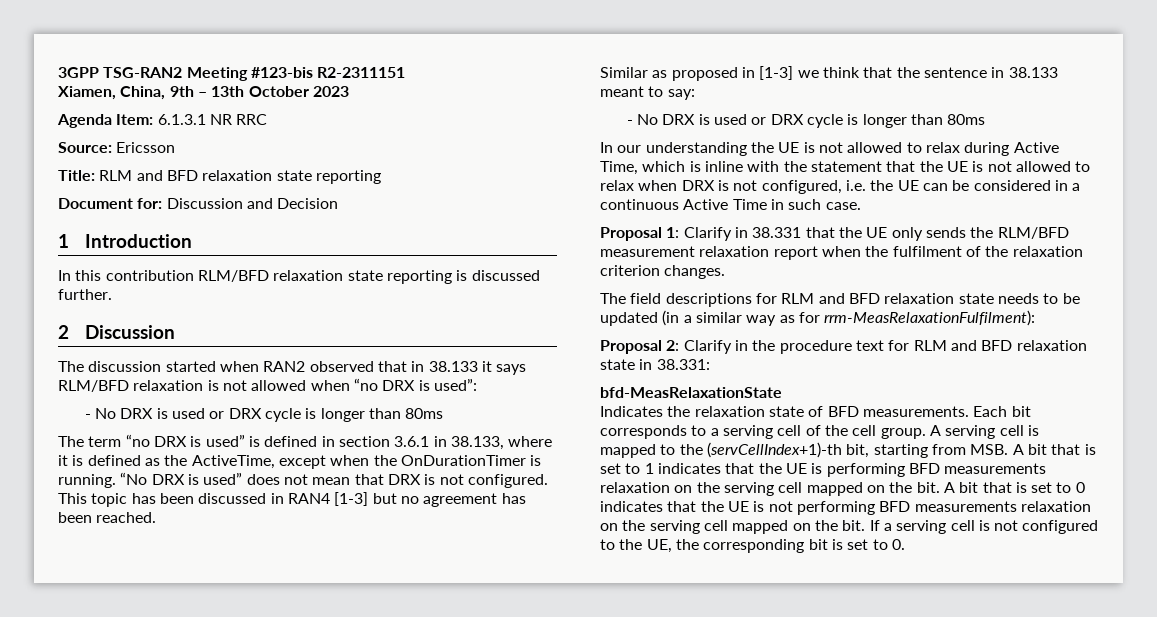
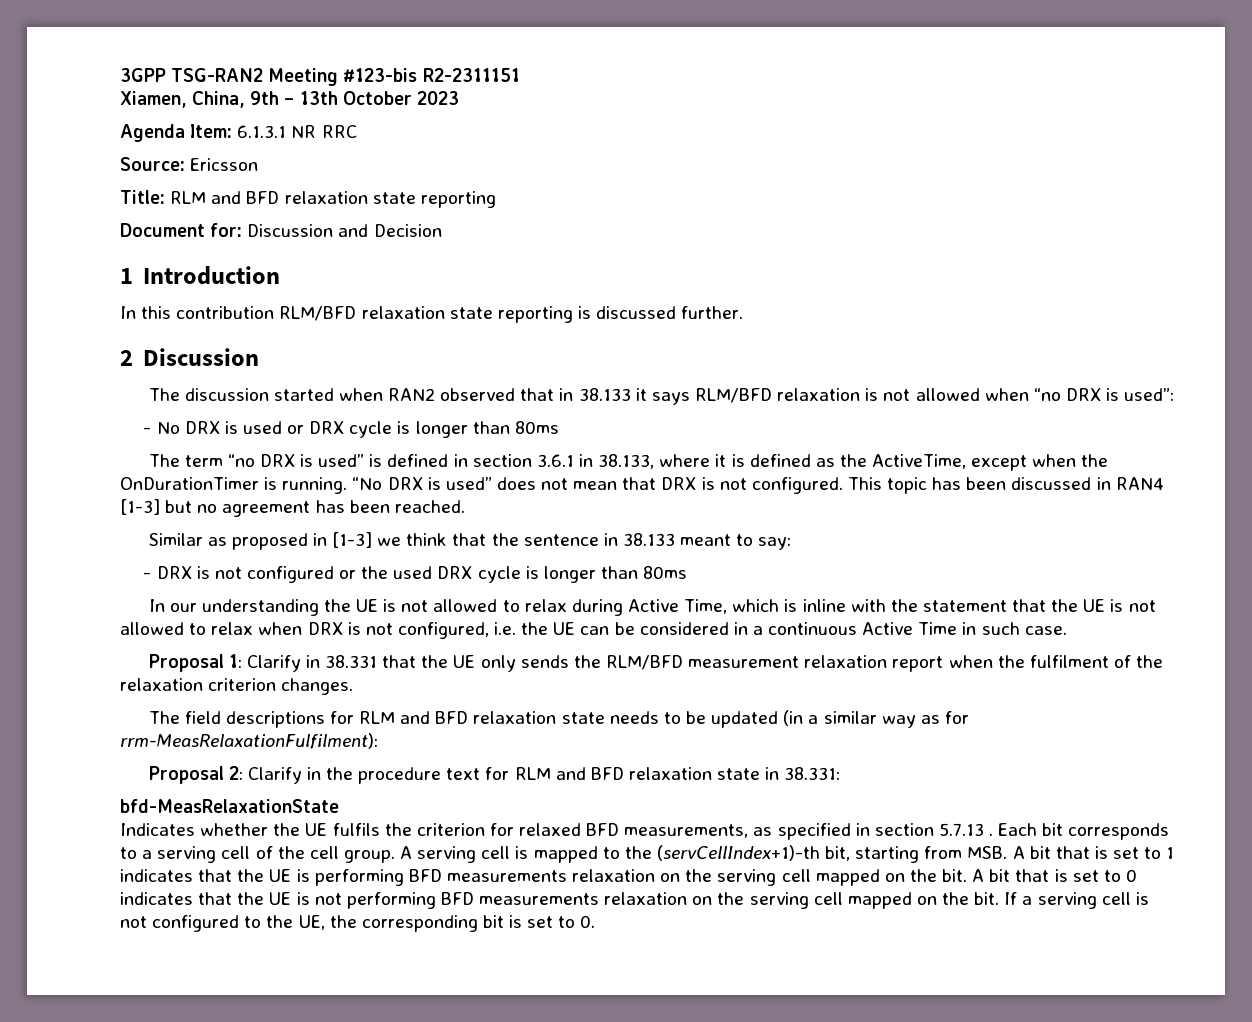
  Similar as proposed in [1-3] we think that the sentence in 38.133 meant to say:
- - No DRX is used or DRX cycle is longer than 80ms
+ - DRX is not configured or the used DRX cycle is longer than 80ms
- Indicates the relaxation state of BFD measurements.
+ Indicates whether the UE fulfils the criterion for relaxed BFD measurements, as specified in section 5.7.13 .

